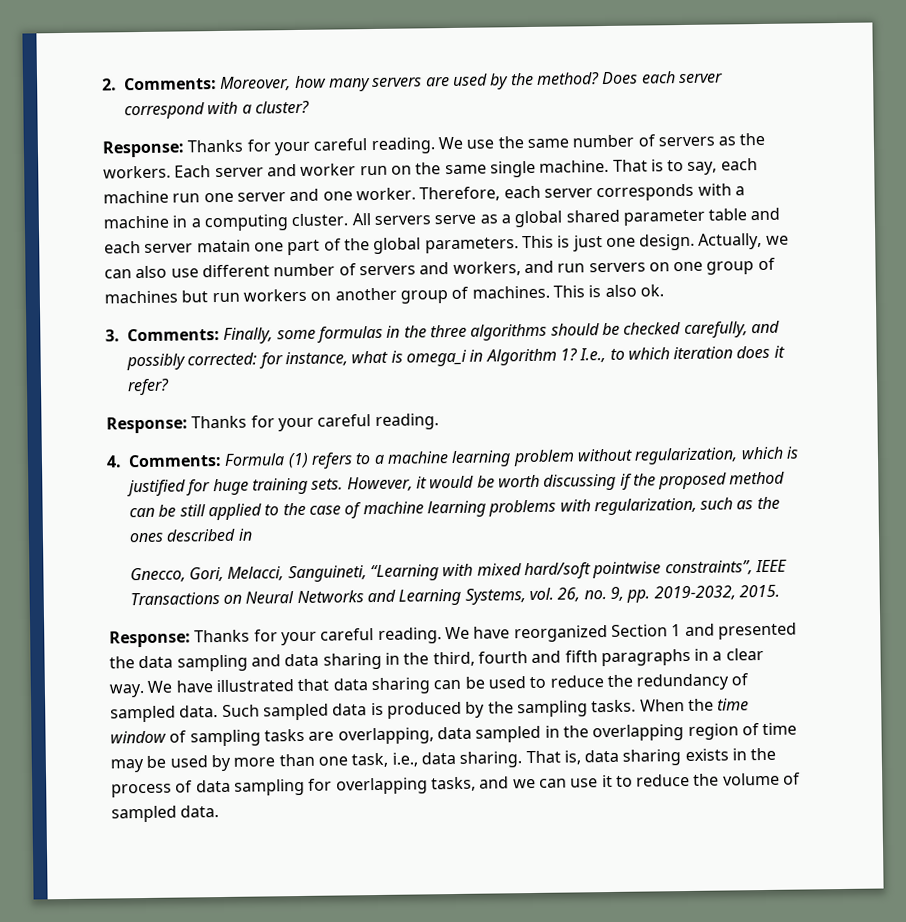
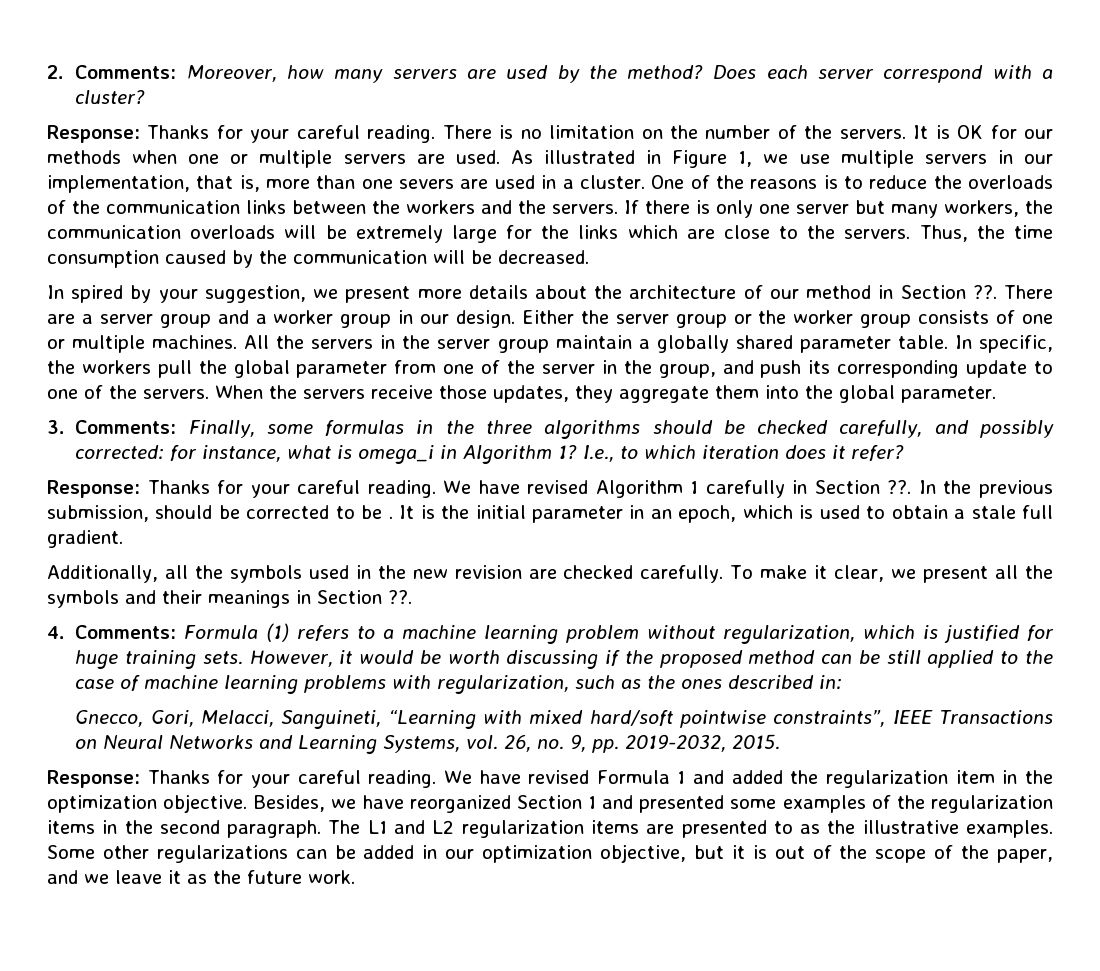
- We use the same number of servers as the workers. Each server and worker run on the same single machine. That is to say, each machine run one server and one worker. Therefore, each server corresponds with a machine in a computing cluster. All servers serve as a global shared parameter table and each server matain one part of the global parameters. This is just one design. Actually, we can also use different number of servers and workers, and run servers on one group of machines but run workers on another group of machines. This is also ok.
+ There is no limitation on the number of the servers. It is OK for our methods when one or multiple servers are used. As illustrated in Figure 1, we use multiple servers in our implementation, that is, more than one severs are used in a cluster. One of the reasons is to reduce the overloads of the communication links between the workers and the servers. If there is only one server but many workers, the communication overloads will be extremely large for the links which are close to the servers. Thus, the time consumption caused by the communication will be decreased.
+ In spired by your suggestion, we present more details about the architecture of our method in Section ??. There are a server group and a worker group in our design. Either the server group or the worker group consists of one or multiple machines. All the servers in the server group maintain a globally shared parameter table. In specific, the workers pull the global parameter from one of the server in the group, and push its corresponding update to one of the servers. When the servers receive those updates, they aggregate them into the global parameter.
+ We have revised Algorithm 1 carefully in Section ??. In the previous submission, should be corrected to be . It is the initial parameter in an epoch, which is used to obtain a stale full gradient.
+ Additionally, all the symbols used in the new revision are checked carefully. To make it clear, we present all the symbols and their meanings in Section ??.
- However, it would be worth discussing if the proposed method can be still applied to the case of machine learning problems with regularization, such as the ones described in
+ However, it would be worth discussing if the proposed method can be still applied to the case of machine learning problems with regularization, such as the ones described in:
- We have reorganized Section 1 and presented the data sampling and data sharing in the third, fourth and fifth paragraphs in a clear way. We have illustrated that data sharing can be used to reduce the redundancy of sampled data. Such sampled data is produced by the sampling tasks. When the time window of sampling tasks are overlapping, data sampled in the overlapping region of time may be used by more than one task, i.e., data sharing. That is, data sharing exists in the process of data sampling for overlapping tasks, and we can use it to reduce the volume of sampled data.
+ We have revised Formula 1 and added the regularization item in the optimization objective. Besides, we have reorganized Section 1 and presented some examples of the regularization items in the second paragraph. The L1 and L2 regularization items are presented to as the illustrative examples. Some other regularizations can be added in our optimization objective, but it is out of the scope of the paper, and we leave it as the future work.

